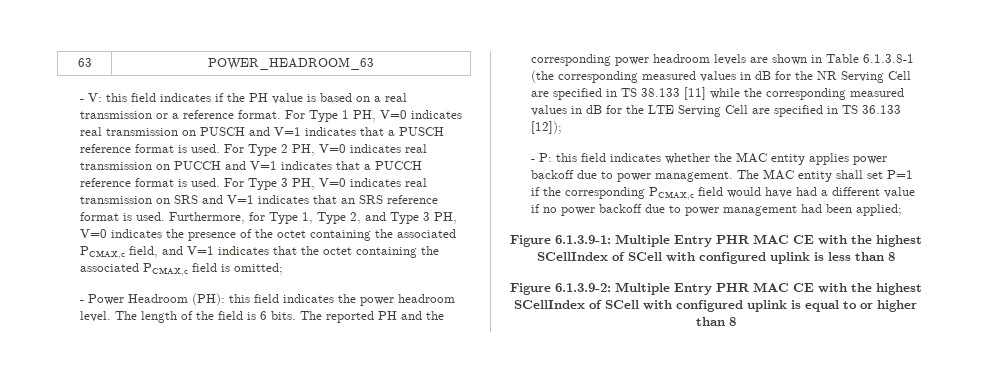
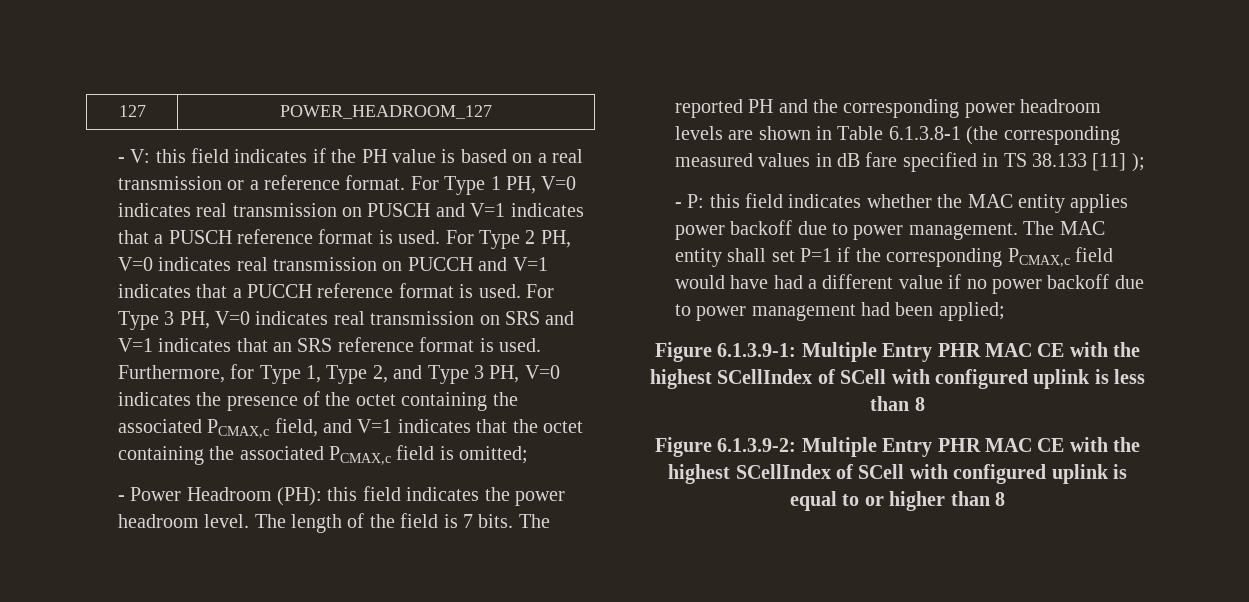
- 63 | POWER_HEADROOM_63
+ 127 | POWER_HEADROOM_127
- The length of the field is 6 bits.
+ The length of the field is 7 bits.
- The reported PH and the corresponding power headroom levels are shown in Table 6.1.3.8-1 (the corresponding measured values in dB for the NR Serving Cell are specified in TS 38.133 [11] while the corresponding measured values in dB for the LTE Serving Cell are specified in TS 36.133 [12]);
+ The reported PH and the corresponding power headroom levels are shown in Table 6.1.3.8-1 (the corresponding measured values in dB fare specified in TS 38.133 [11] );

